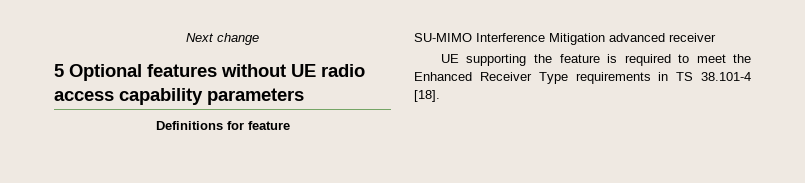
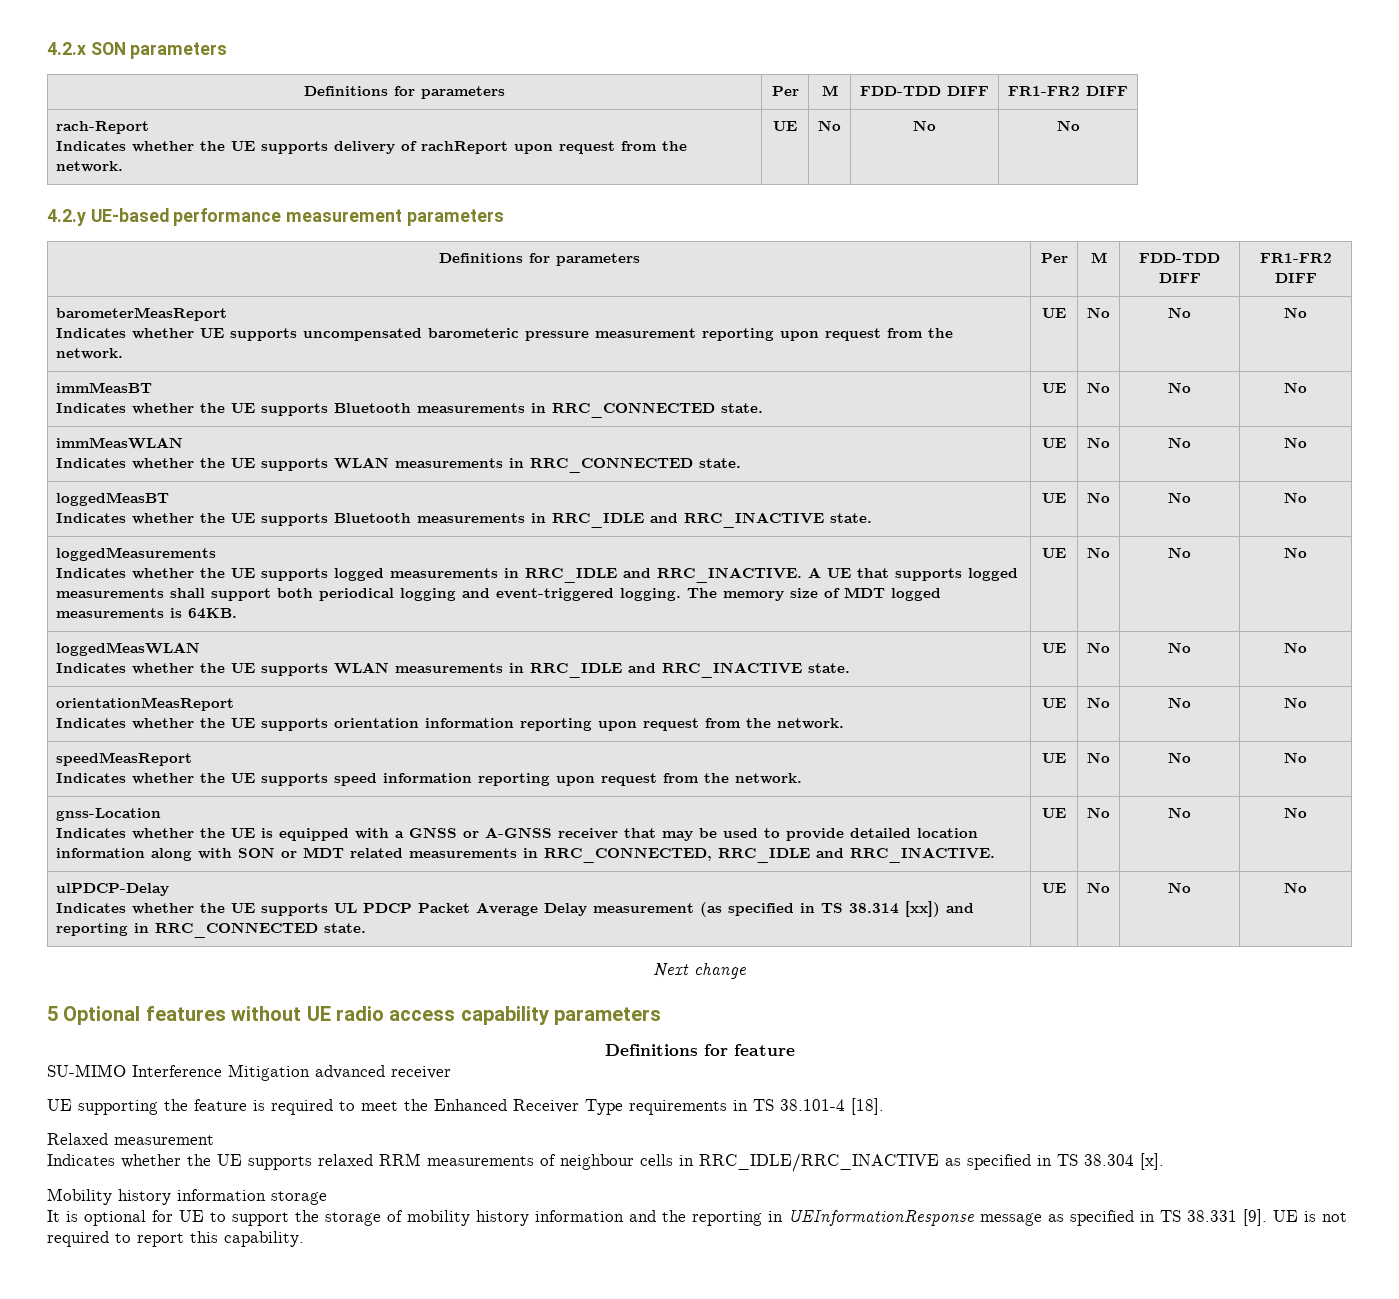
+ 4.2.x SON parameters
+ Definitions for parameters | Per | M | FDD-TDD DIFF | FR1-FR2 DIFF
+ rach-Report
+ Indicates whether the UE supports delivery of rachReport upon request from the network. | UE | No | No | No
+ 4.2.y UE-based performance measurement parameters
+ Definitions for parameters | Per | M | FDD-TDD DIFF | FR1-FR2 DIFF
+ barometerMeasReport
+ Indicates whether UE supports uncompensated barometeric pressure measurement reporting upon request from the network. | UE | No | No | No
+ immMeasBT
+ Indicates whether the UE supports Bluetooth measurements in RRC_CONNECTED state. | UE | No | No | No
+ immMeasWLAN
+ Indicates whether the UE supports WLAN measurements in RRC_CONNECTED state. | UE | No | No | No
+ loggedMeasBT
+ Indicates whether the UE supports Bluetooth measurements in RRC_IDLE and RRC_INACTIVE state. | UE | No | No | No
+ loggedMeasurements
+ Indicates whether the UE supports logged measurements in RRC_IDLE and RRC_INACTIVE. A UE that supports logged measurements shall support both periodical logging and event-triggered logging. The memory size of MDT logged measurements is 64KB. | UE | No | No | No
+ loggedMeasWLAN
+ Indicates whether the UE supports WLAN measurements in RRC_IDLE and RRC_INACTIVE state. | UE | No | No | No
+ orientationMeasReport
+ Indicates whether the UE supports orientation information reporting upon request from the network. | UE | No | No | No
+ speedMeasReport
+ Indicates whether the UE supports speed information reporting upon request from the network. | UE | No | No | No
+ gnss-Location
+ Indicates whether the UE is equipped with a GNSS or A-GNSS receiver that may be used to provide detailed location information along with SON or MDT related measurements in RRC_CONNECTED, RRC_IDLE and RRC_INACTIVE. | UE | No | No | No
+ ulPDCP-Delay
+ Indicates whether the UE supports UL PDCP Packet Average Delay measurement (as specified in TS 38.314 [xx]) and reporting in RRC_CONNECTED state. | UE | No | No | No
+ Relaxed measurement
+ Indicates whether the UE supports relaxed RRM measurements of neighbour cells in RRC_IDLE/RRC_INACTIVE as specified in TS 38.304 [x].
+ Mobility history information storage
+ It is optional for UE to support the storage of mobility history information and the reporting in UEInformationResponse message as specified in TS 38.331 [9]. UE is not required to report this capability.

